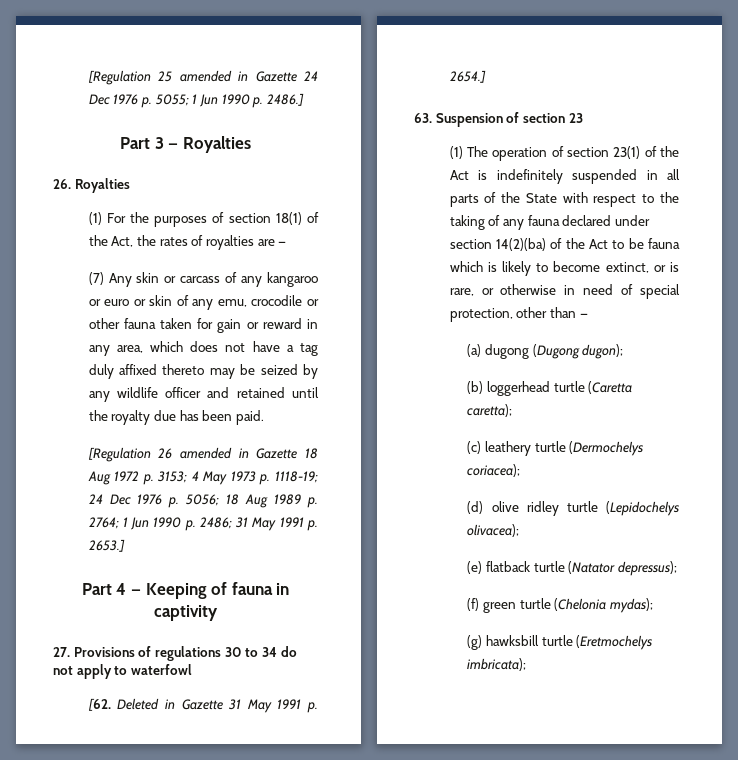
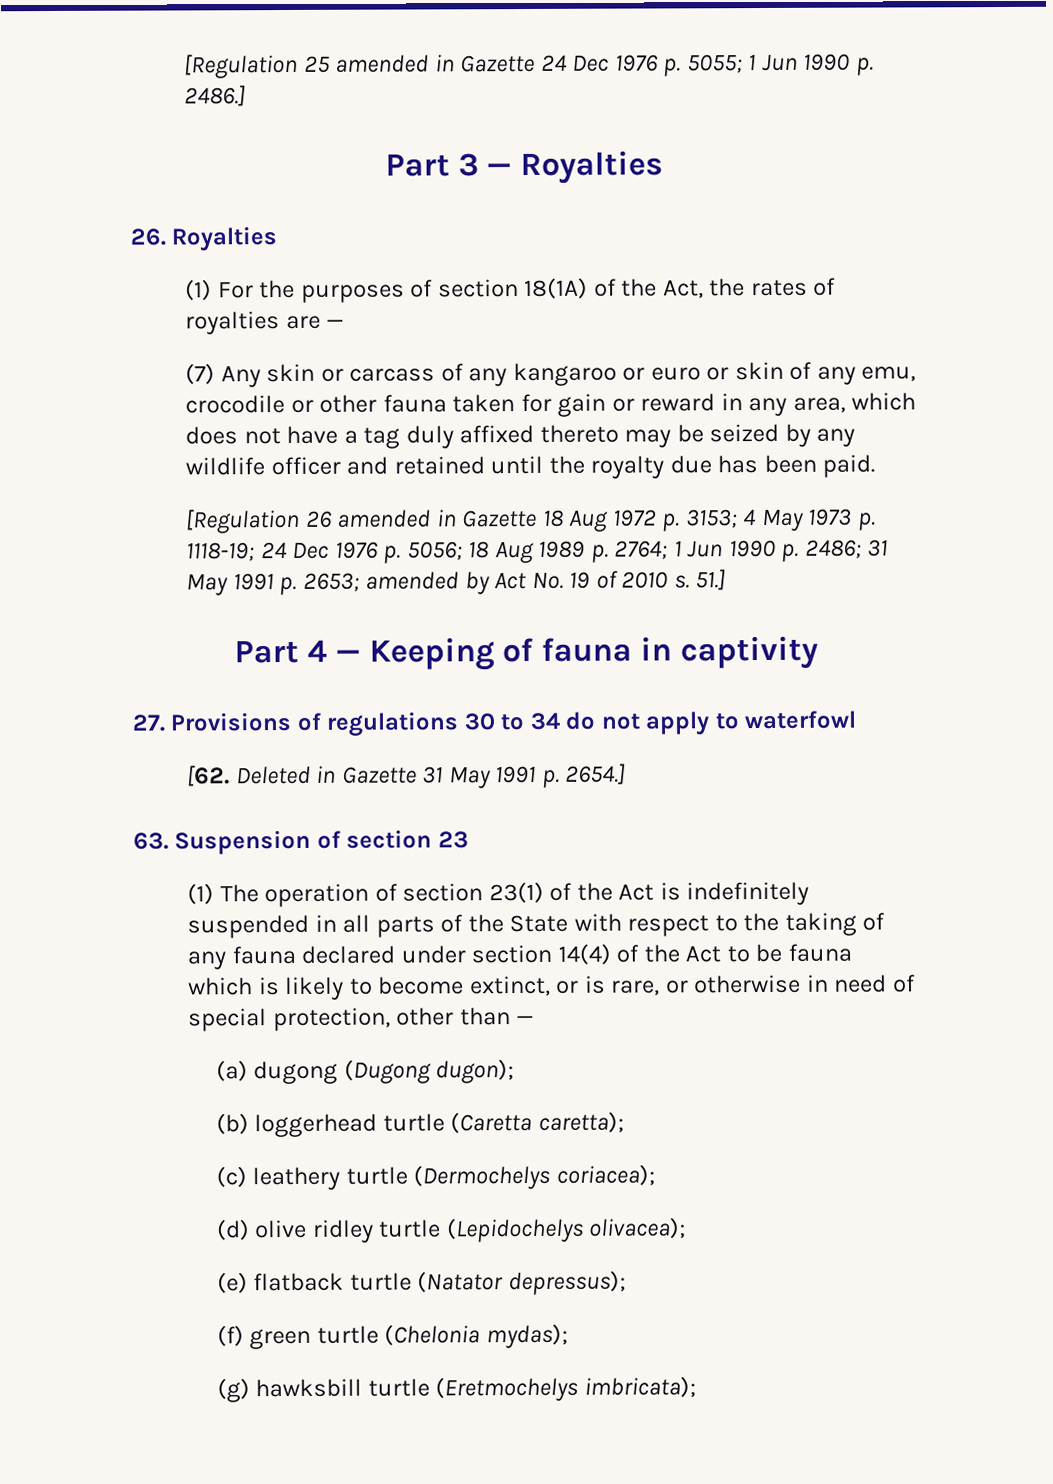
- (1) For the purposes of section 18(1) of the Act, the rates of royalties are —
+ (1) For the purposes of section 18(1A) of the Act, the rates of royalties are —
- [Regulation 26 amended in Gazette 18 Aug 1972 p. 3153; 4 May 1973 p. 1118-19; 24 Dec 1976 p. 5056; 18 Aug 1989 p. 2764; 1 Jun 1990 p. 2486; 31 May 1991 p. 2653.]
+ [Regulation 26 amended in Gazette 18 Aug 1972 p. 3153; 4 May 1973 p. 1118-19; 24 Dec 1976 p. 5056; 18 Aug 1989 p. 2764; 1 Jun 1990 p. 2486; 31 May 1991 p. 2653; amended by Act No. 19 of 2010 s. 51.]
- (1) The operation of section 23(1) of the Act is indefinitely suspended in all parts of the State with respect to the taking of any fauna declared under section 14(2)(ba) of the Act to be fauna which is likely to become extinct, or is rare, or otherwise in need of special protection, other than —
+ (1) The operation of section 23(1) of the Act is indefinitely suspended in all parts of the State with respect to the taking of any fauna declared under section 14(4) of the Act to be fauna which is likely to become extinct, or is rare, or otherwise in need of special protection, other than —

